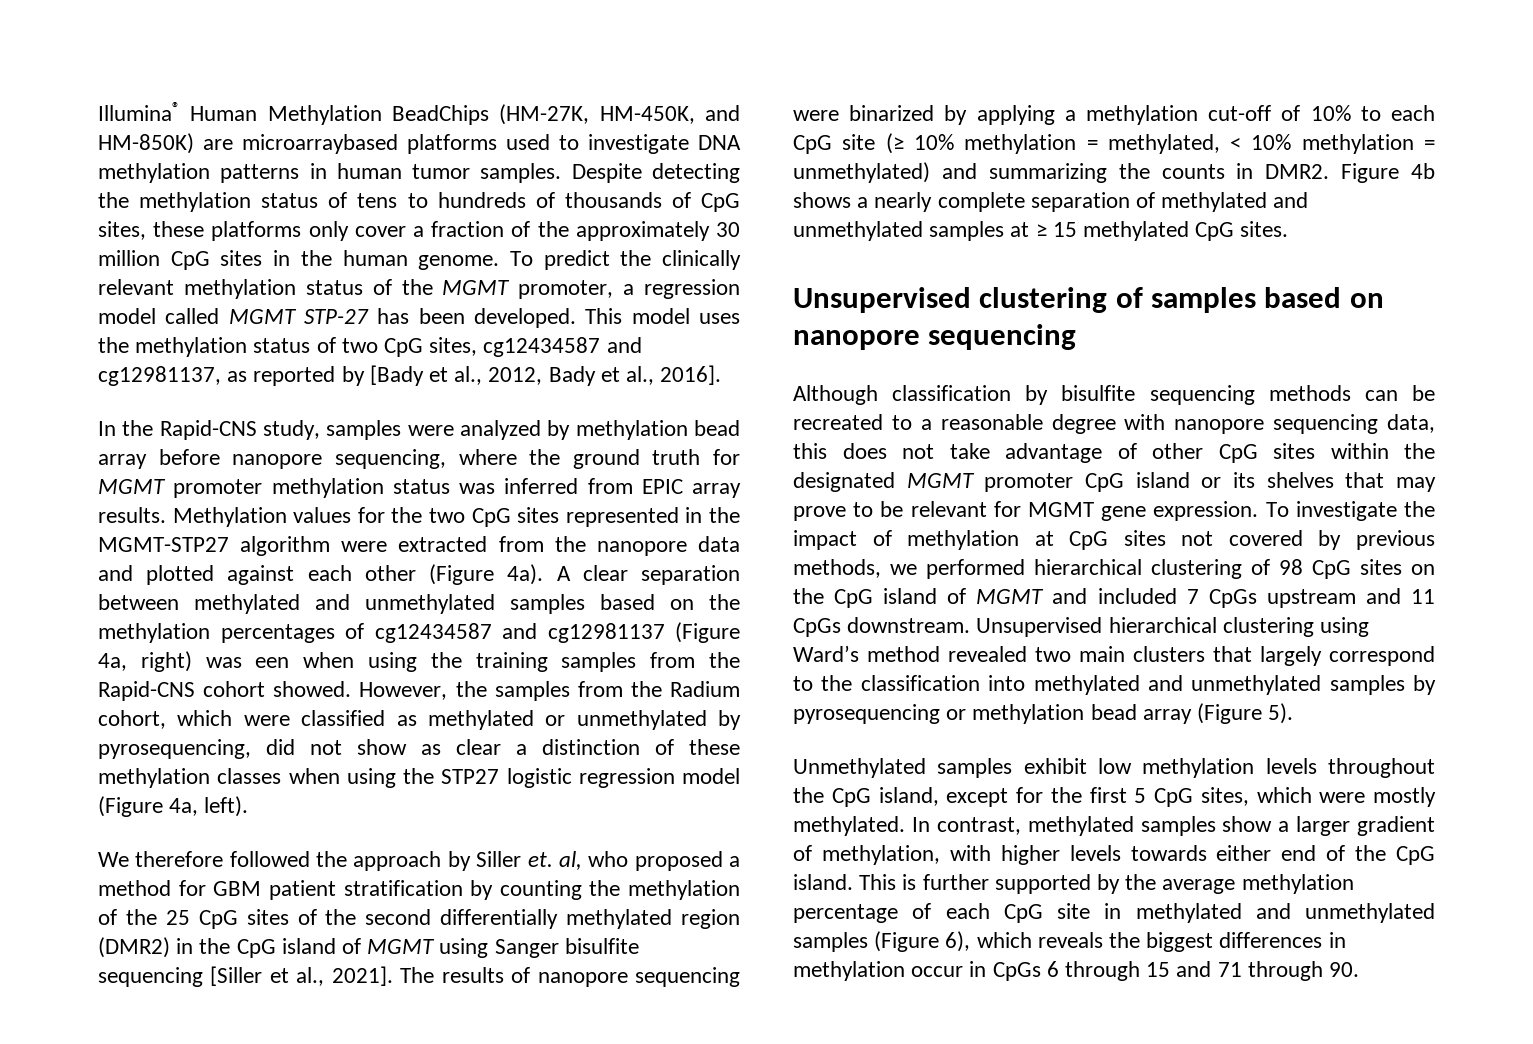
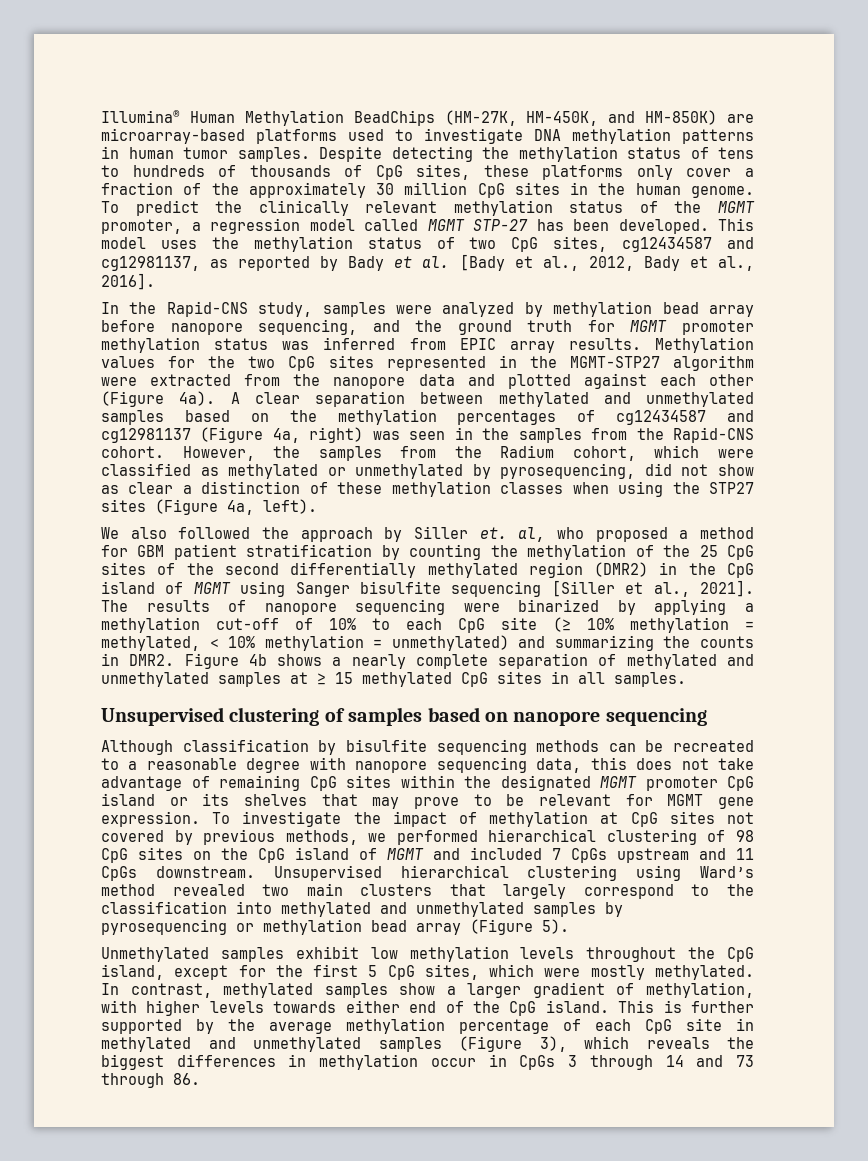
- Illumina® Human Methylation BeadChips (HM-27K, HM-450K, and HM-850K) are microarraybased platforms used to investigate DNA methylation patterns in human tumor samples.
+ Illumina® Human Methylation BeadChips (HM-27K, HM-450K, and HM-850K) are microarray-based platforms used to investigate DNA methylation patterns in human tumor samples.
- This model uses the methylation status of two CpG sites, cg12434587 and cg12981137, as reported by [Bady et al., 2012, Bady et al., 2016].
+ This model uses the methylation status of two CpG sites, cg12434587 and cg12981137, as reported by Bady et al. [Bady et al., 2012, Bady et al., 2016].
- In the Rapid-CNS study, samples were analyzed by methylation bead array before nanopore sequencing, where the ground truth for MGMT promoter methylation status was inferred from EPIC array results.
+ In the Rapid-CNS study, samples were analyzed by methylation bead array before nanopore sequencing, and the ground truth for MGMT promoter methylation status was inferred from EPIC array results.
- A clear separation between methylated and unmethylated samples based on the methylation percentages of cg12434587 and cg12981137 (Figure 4a, right) was een when using the training samples from the Rapid-CNS cohort showed.
+ A clear separation between methylated and unmethylated samples based on the methylation percentages of cg12434587 and cg12981137 (Figure 4a, right) was seen in the samples from the Rapid-CNS cohort.
- However, the samples from the Radium cohort, which were classified as methylated or unmethylated by pyrosequencing, did not show as clear a distinction of these methylation classes when using the STP27 logistic regression model (Figure 4a, left).
+ However, the samples from the Radium cohort, which were classified as methylated or unmethylated by pyrosequencing, did not show as clear a distinction of these methylation classes when using the STP27 sites (Figure 4a, left).
- We therefore followed the approach by Siller et. al, who proposed a method for GBM patient stratification by counting the methylation of the 25 CpG sites of the second differentially methylated region (DMR2) in the CpG island of MGMT using Sanger bisulfite sequencing [Siller et al., 2021].
+ We also followed the approach by Siller et. al, who proposed a method for GBM patient stratification by counting the methylation of the 25 CpG sites of the second differentially methylated region (DMR2) in the CpG island of MGMT using Sanger bisulfite sequencing [Siller et al., 2021].
- Figure 4b shows a nearly complete separation of methylated and unmethylated samples at ≥ 15 methylated CpG sites.
+ Figure 4b shows a nearly complete separation of methylated and unmethylated samples at ≥ 15 methylated CpG sites in all samples.
- Although classification by bisulfite sequencing methods can be recreated to a reasonable degree with nanopore sequencing data, this does not take advantage of other CpG sites within the designated MGMT promoter CpG island or its shelves that may prove to be relevant for MGMT gene expression.
+ Although classification by bisulfite sequencing methods can be recreated to a reasonable degree with nanopore sequencing data, this does not take advantage of remaining CpG sites within the designated MGMT promoter CpG island or its shelves that may prove to be relevant for MGMT gene expression.
- This is further supported by the average methylation percentage of each CpG site in methylated and unmethylated samples (Figure 6), which reveals the biggest differences in methylation occur in CpGs 6 through 15 and 71 through 90.
+ This is further supported by the average methylation percentage of each CpG site in methylated and unmethylated samples (Figure 3), which reveals the biggest differences in methylation occur in CpGs 3 through 14 and 73 through 86.

